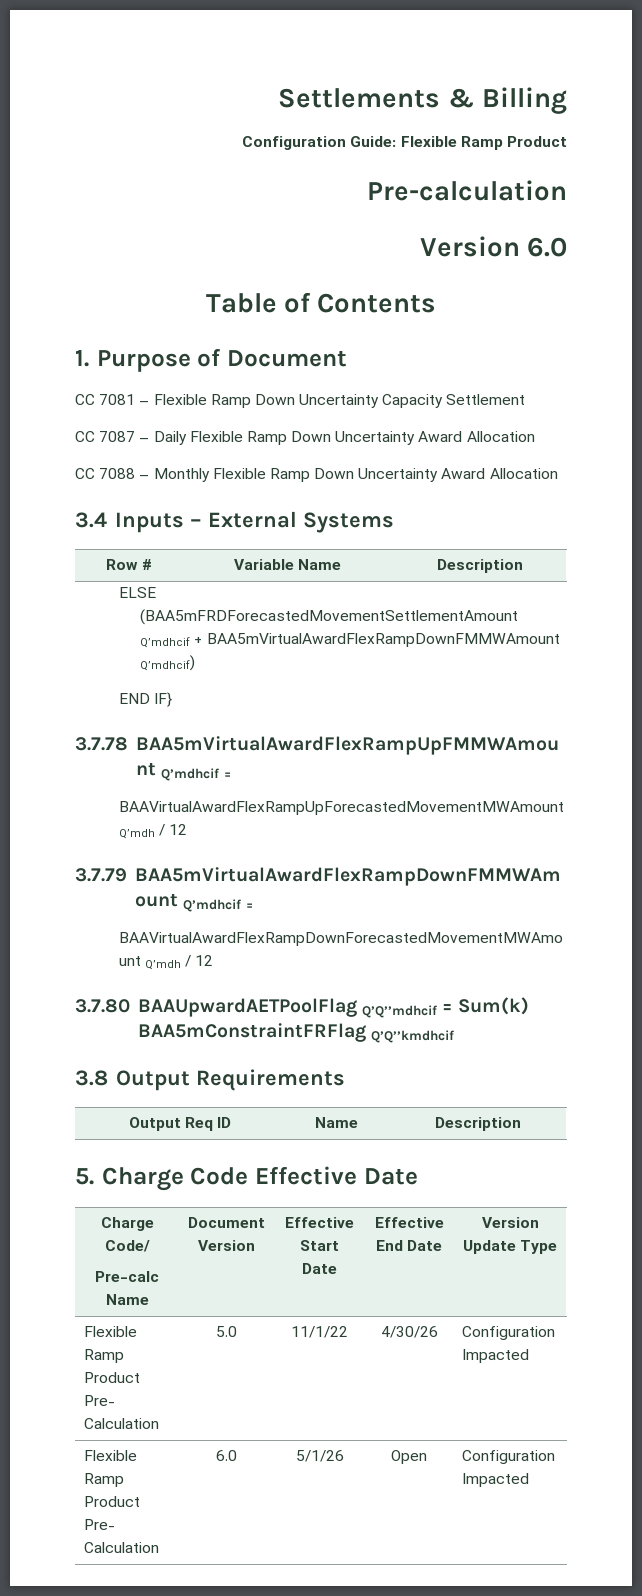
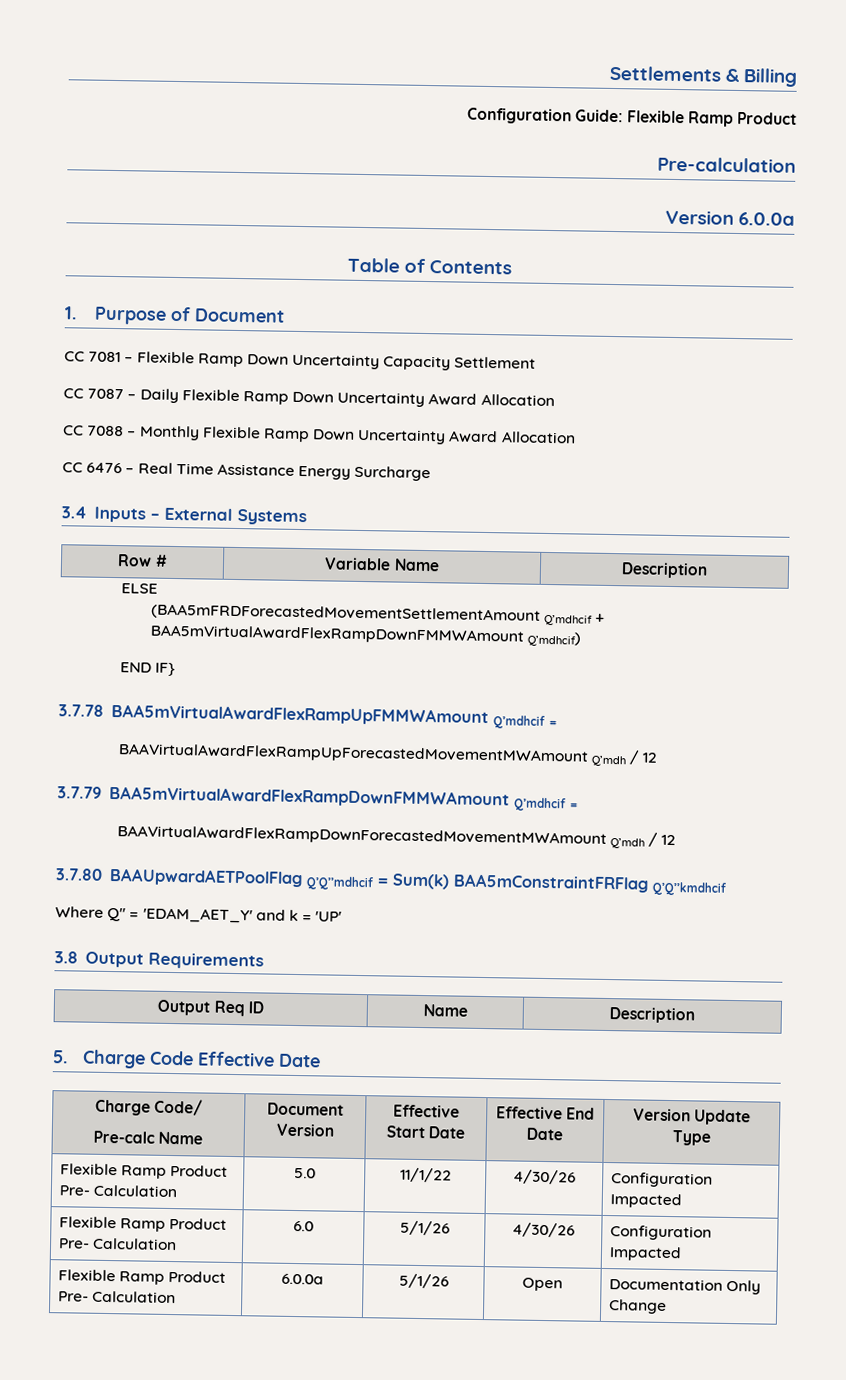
- Version 6.0
+ Version 6.0.0a
+ CC 6476 – Real Time Assistance Energy Surcharge
+ Where Q'' = 'EDAM_AET_Y' and k = 'UP'
- Flexible Ramp Product Pre- Calculation | 6.0 | 5/1/26 | Open | Configuration Impacted
+ Flexible Ramp Product Pre- Calculation | 6.0 | 5/1/26 | 4/30/26 | Configuration Impacted
+ Flexible Ramp Product Pre- Calculation | 6.0.0a | 5/1/26 | Open | Documentation Only Change

